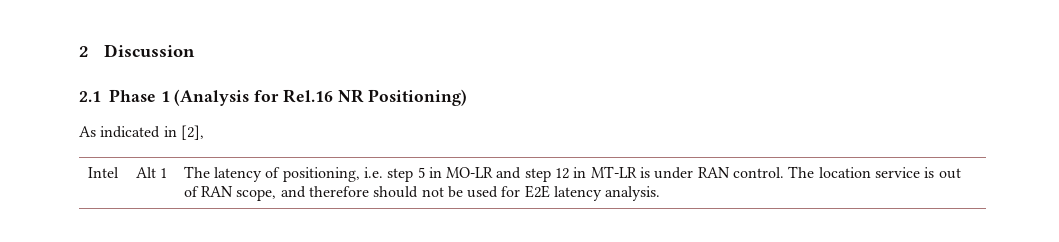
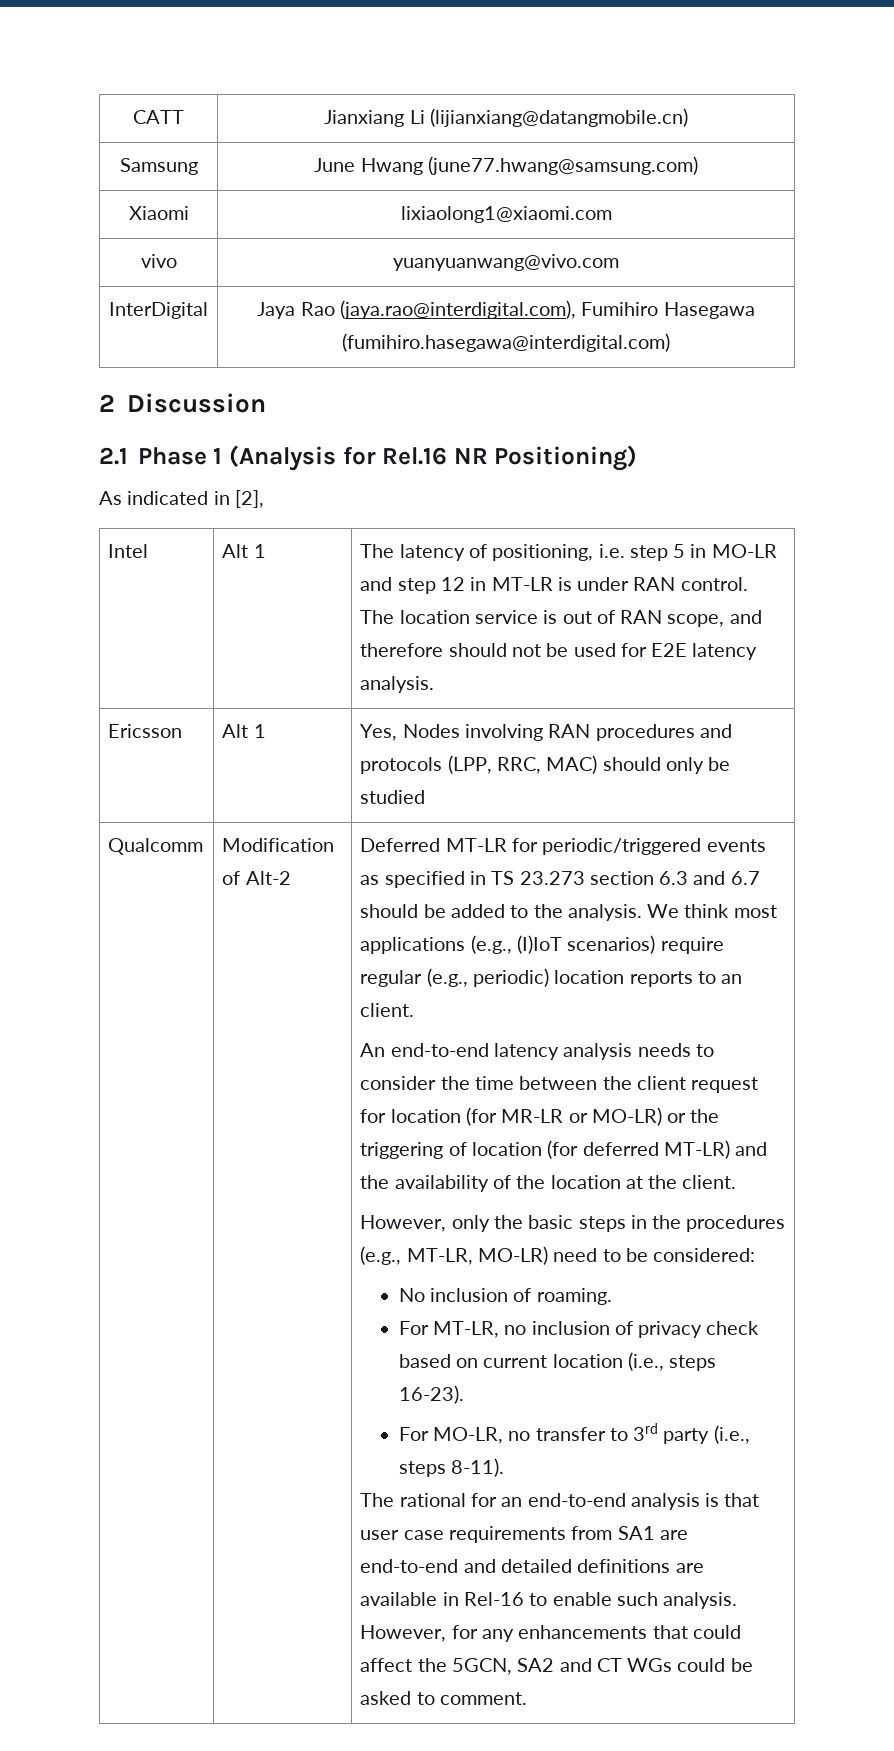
+ CATT | Jianxiang Li (lijianxiang@datangmobile.cn)
+ Samsung | June Hwang (june77.hwang@samsung.com)
+ Xiaomi | lixiaolong1@xiaomi.com
+ vivo | yuanyuanwang@vivo.com
+ InterDigital | Jaya Rao (jaya.rao@interdigital.com), Fumihiro Hasegawa (fumihiro.hasegawa@interdigital.com)
+ Ericsson | Alt 1 | Yes, Nodes involving RAN procedures and protocols (LPP, RRC, MAC) should only be studied
+ Qualcomm | Modification of Alt-2 | Deferred MT-LR for periodic/triggered events as specified in TS 23.273 section 6.3 and 6.7 should be added to the analysis. We think most applications (e.g., (I)IoT scenarios) require regular (e.g., periodic) location reports to an client.
+ An end-to-end latency analysis needs to consider the time between the client request for location (for MR-LR or MO-LR) or the triggering of location (for deferred MT-LR) and the availability of the location at the client.
+ However, only the basic steps in the procedures (e.g., MT-LR, MO-LR) need to be considered:
+ No inclusion of roaming.
+ For MT-LR, no inclusion of privacy check based on current location (i.e., steps 16-23).
+ For MO-LR, no transfer to 3rd party (i.e., steps 8-11).
+ The rational for an end-to-end analysis is that user case requirements from SA1 are end-to-end and detailed definitions are available in Rel-16 to enable such analysis. However, for any enhancements that could affect the 5GCN, SA2 and CT WGs could be asked to comment.

